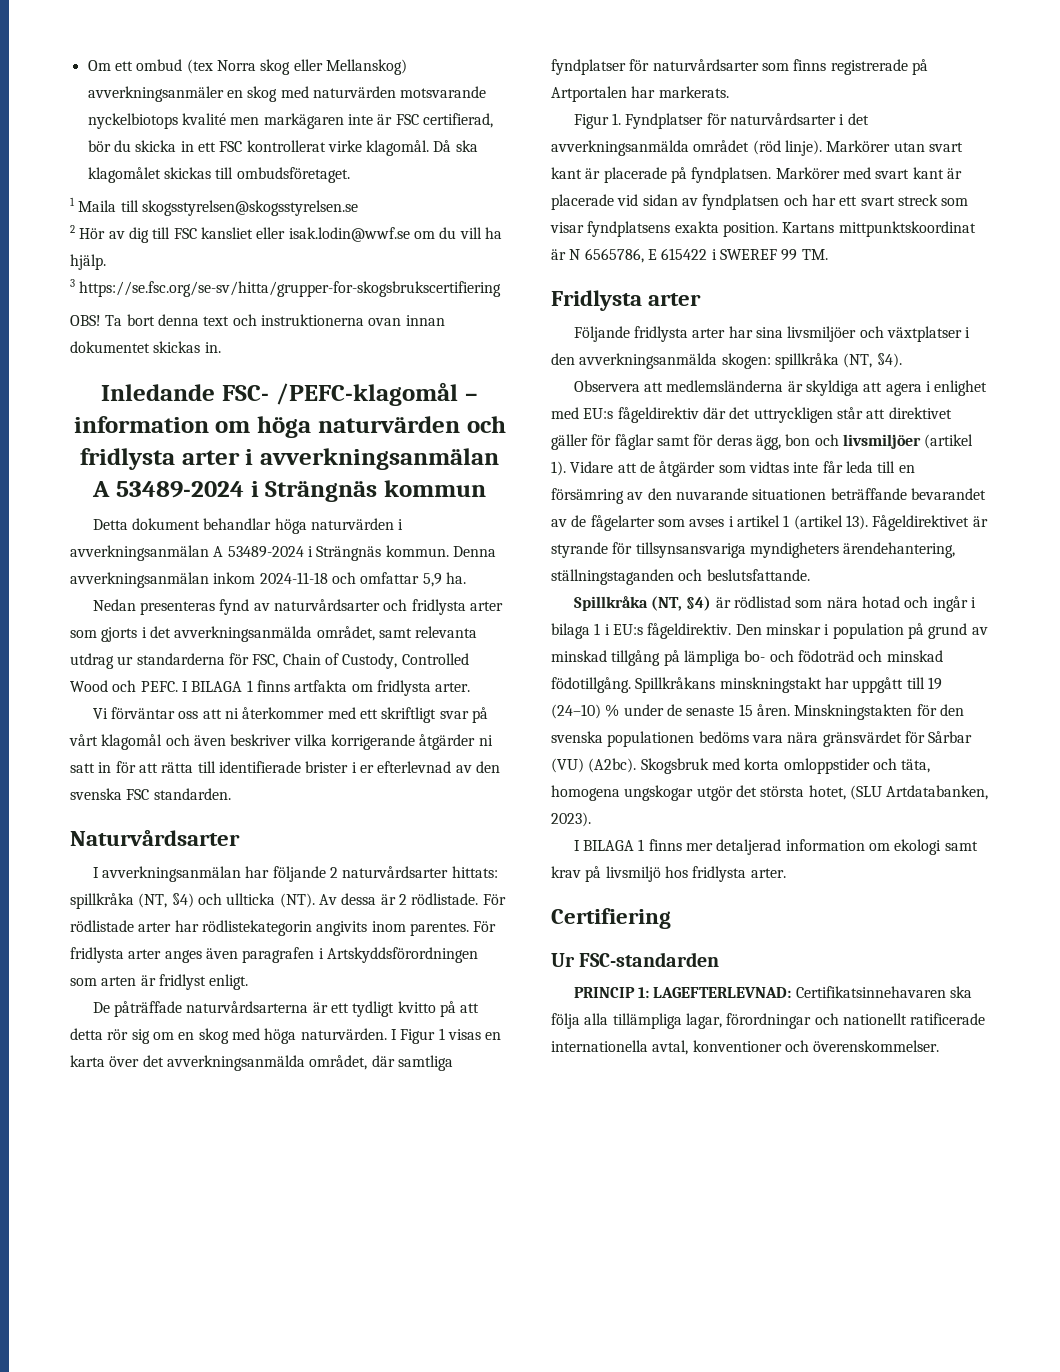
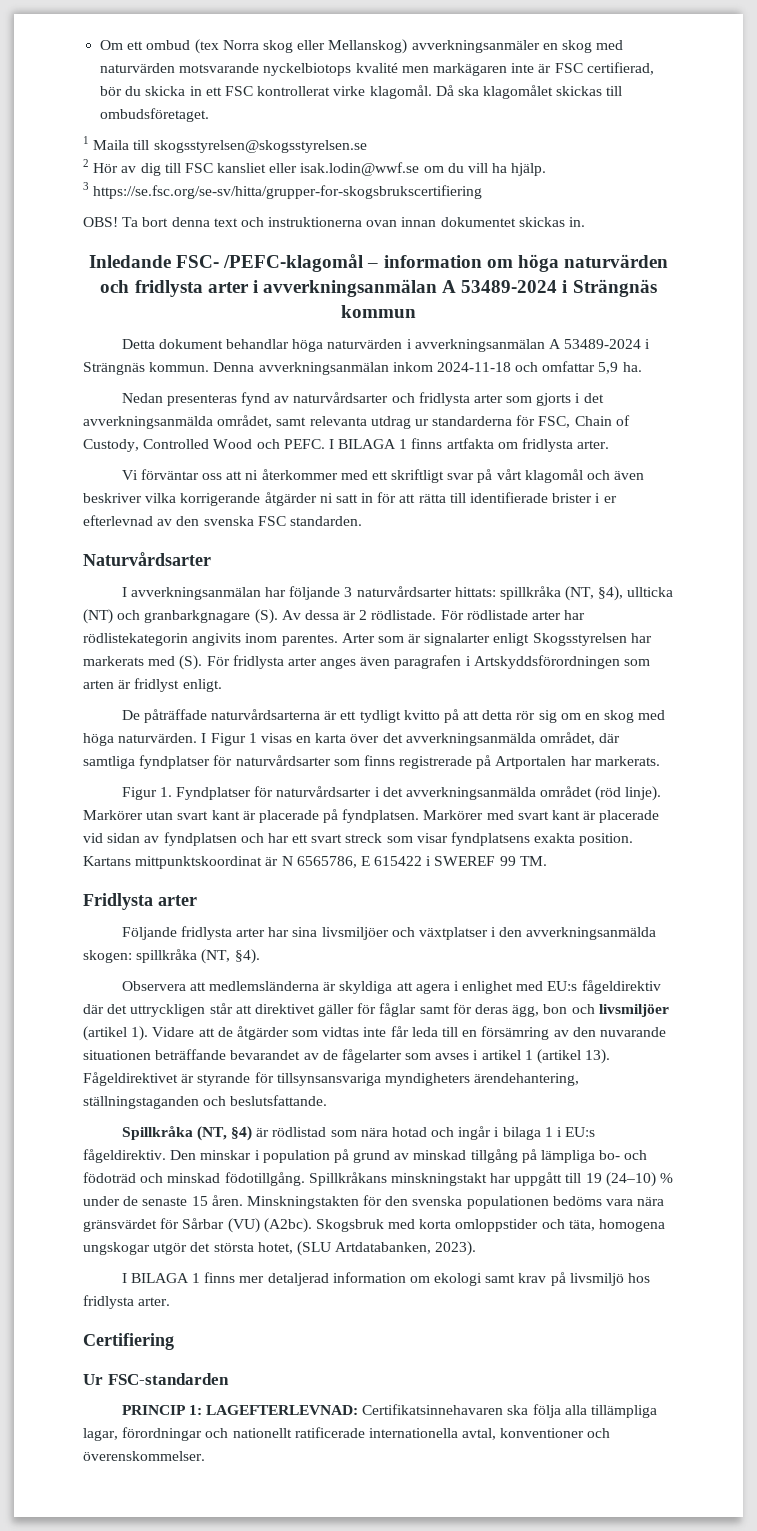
- I avverkningsanmälan har följande 2 naturvårdsarter hittats: spillkråka (NT, §4) och ullticka (NT). Av dessa är 2 rödlistade.
+ I avverkningsanmälan har följande 3 naturvårdsarter hittats: spillkråka (NT, §4), ullticka (NT) och granbarkgnagare (S). Av dessa är 2 rödlistade.
- För fridlysta arter anges även paragrafen i Artskyddsförordningen som arten är fridlyst enligt.
+ Arter som är signalarter enligt Skogsstyrelsen har markerats med (S). För fridlysta arter anges även paragrafen i Artskyddsförordningen som arten är fridlyst enligt.

